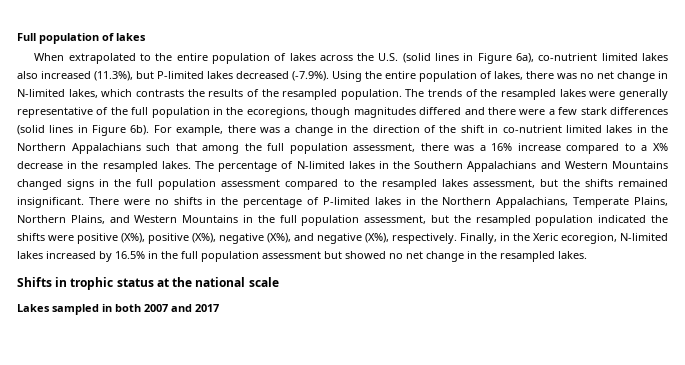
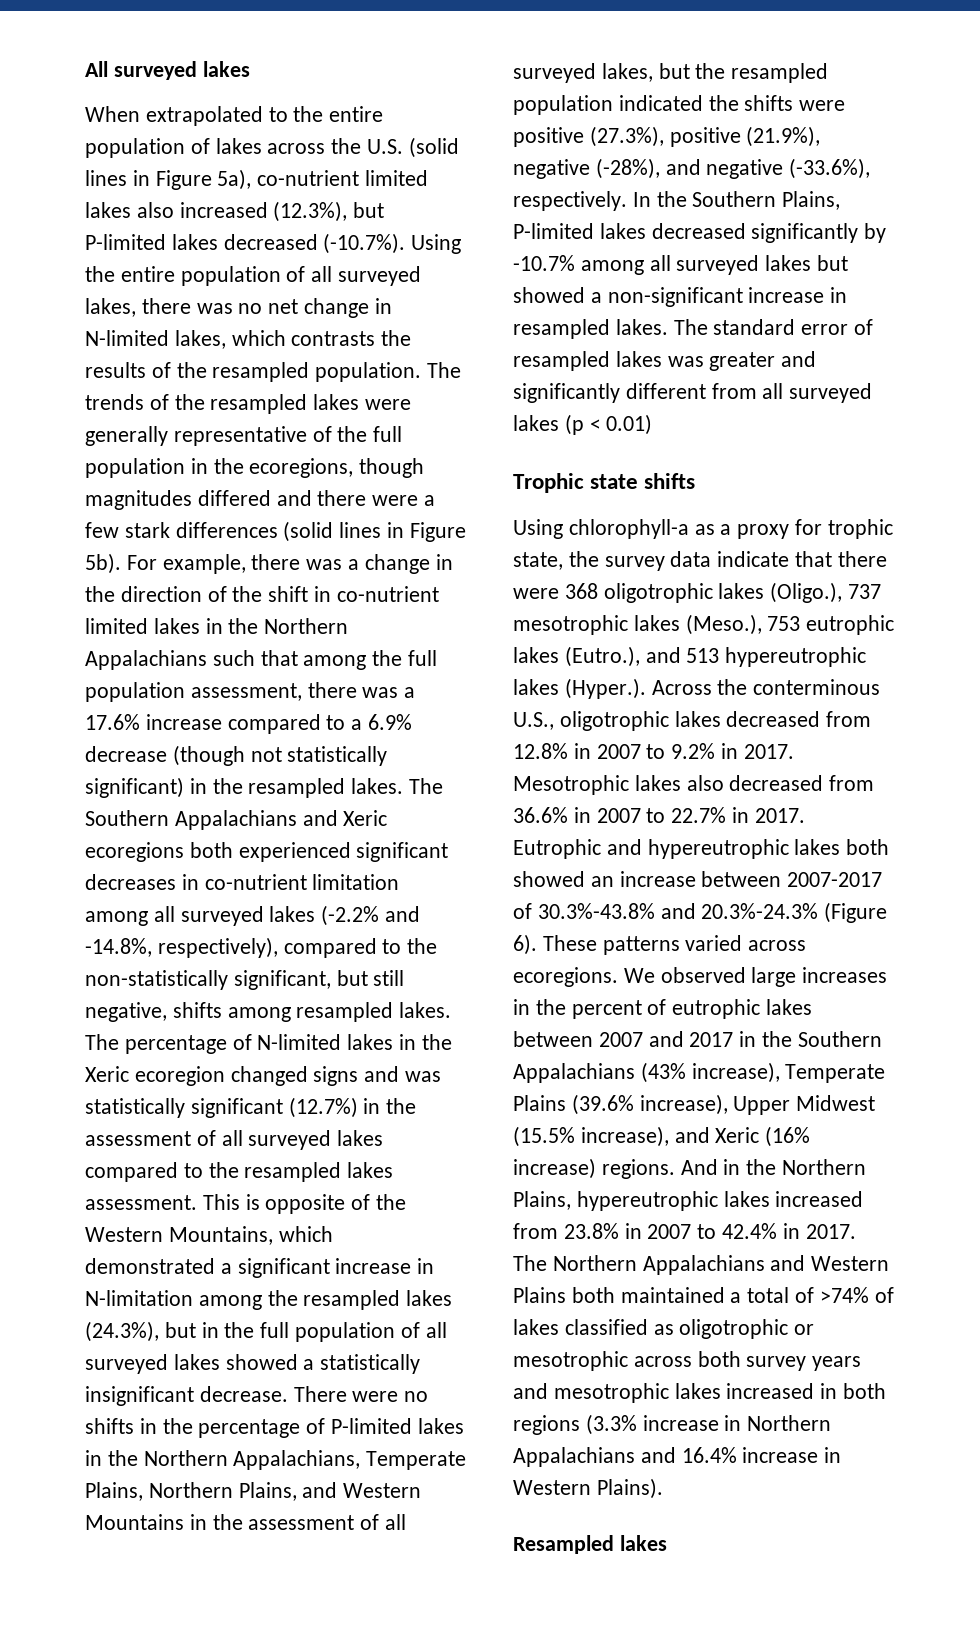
- Full population of lakes
+ All surveyed lakes
- When extrapolated to the entire population of lakes across the U.S. (solid lines in Figure 6a), co-nutrient limited lakes also increased (11.3%), but P-limited lakes decreased (-7.9%). Using the entire population of lakes, there was no net change in N-limited lakes, which contrasts the results of the resampled population.
+ When extrapolated to the entire population of lakes across the U.S. (solid lines in Figure 5a), co-nutrient limited lakes also increased (12.3%), but P-limited lakes decreased (-10.7%). Using the entire population of all surveyed lakes, there was no net change in N-limited lakes, which contrasts the results of the resampled population.
- The trends of the resampled lakes were generally representative of the full population in the ecoregions, though magnitudes differed and there were a few stark differences (solid lines in Figure 6b).
+ The trends of the resampled lakes were generally representative of the full population in the ecoregions, though magnitudes differed and there were a few stark differences (solid lines in Figure 5b).
- For example, there was a change in the direction of the shift in co-nutrient limited lakes in the Northern Appalachians such that among the full population assessment, there was a 16% increase compared to a X% decrease in the resampled lakes.
+ For example, there was a change in the direction of the shift in co-nutrient limited lakes in the Northern Appalachians such that among the full population assessment, there was a 17.6% increase compared to a 6.9% decrease (though not statistically significant) in the resampled lakes.
- The percentage of N-limited lakes in the Southern Appalachians and Western Mountains changed signs in the full population assessment compared to the resampled lakes assessment, but the shifts remained insignificant.
+ The Southern Appalachians and Xeric ecoregions both experienced significant decreases in co-nutrient limitation among all surveyed lakes (-2.2% and -14.8%, respectively), compared to the non-statistically significant, but still negative, shifts among resampled lakes. The percentage of N-limited lakes in the Xeric ecoregion changed signs and was statistically significant (12.7%) in the assessment of all surveyed lakes compared to the resampled lakes assessment. This is opposite of the Western Mountains, which demonstrated a significant increase in N-limitation among the resampled lakes (24.3%), but in the full population of all surveyed lakes showed a statistically insignificant decrease.
- There were no shifts in the percentage of P-limited lakes in the Northern Appalachians, Temperate Plains, Northern Plains, and Western Mountains in the full population assessment, but the resampled population indicated the shifts were positive (X%), positive (X%), negative (X%), and negative (X%), respectively. Finally, in the Xeric ecoregion, N-limited lakes increased by 16.5% in the full population assessment but showed no net change in the resampled lakes.
- Shifts in trophic status at the national scale
- Lakes sampled in both 2007 and 2017
+ There were no shifts in the percentage of P-limited lakes in the Northern Appalachians, Temperate Plains, Northern Plains, and Western Mountains in the assessment of all surveyed lakes, but the resampled population indicated the shifts were positive (27.3%), positive (21.9%), negative (-28%), and negative (-33.6%), respectively. In the Southern Plains, P-limited lakes decreased significantly by -10.7% among all surveyed lakes but showed a non-significant increase in resampled lakes. The standard error of resampled lakes was greater and significantly different from all surveyed lakes (p < 0.01)
+ Trophic state shifts
+ Using chlorophyll-a as a proxy for trophic state, the survey data indicate that there were 368 oligotrophic lakes (Oligo.), 737 mesotrophic lakes (Meso.), 753 eutrophic lakes (Eutro.), and 513 hypereutrophic lakes (Hyper.). Across the conterminous U.S., oligotrophic lakes decreased from 12.8% in 2007 to 9.2% in 2017. Mesotrophic lakes also decreased from 36.6% in 2007 to 22.7% in 2017. Eutrophic and hypereutrophic lakes both showed an increase between 2007-2017 of 30.3%-43.8% and 20.3%-24.3% (Figure 6). These patterns varied across ecoregions. We observed large increases in the percent of eutrophic lakes between 2007 and 2017 in the Southern Appalachians (43% increase), Temperate Plains (39.6% increase), Upper Midwest (15.5% increase), and Xeric (16% increase) regions. And in the Northern Plains, hypereutrophic lakes increased from 23.8% in 2007 to 42.4% in 2017. The Northern Appalachians and Western Plains both maintained a total of >74% of lakes classified as oligotrophic or mesotrophic across both survey years and mesotrophic lakes increased in both regions (3.3% increase in Northern Appalachians and 16.4% increase in Western Plains).
+ Resampled lakes

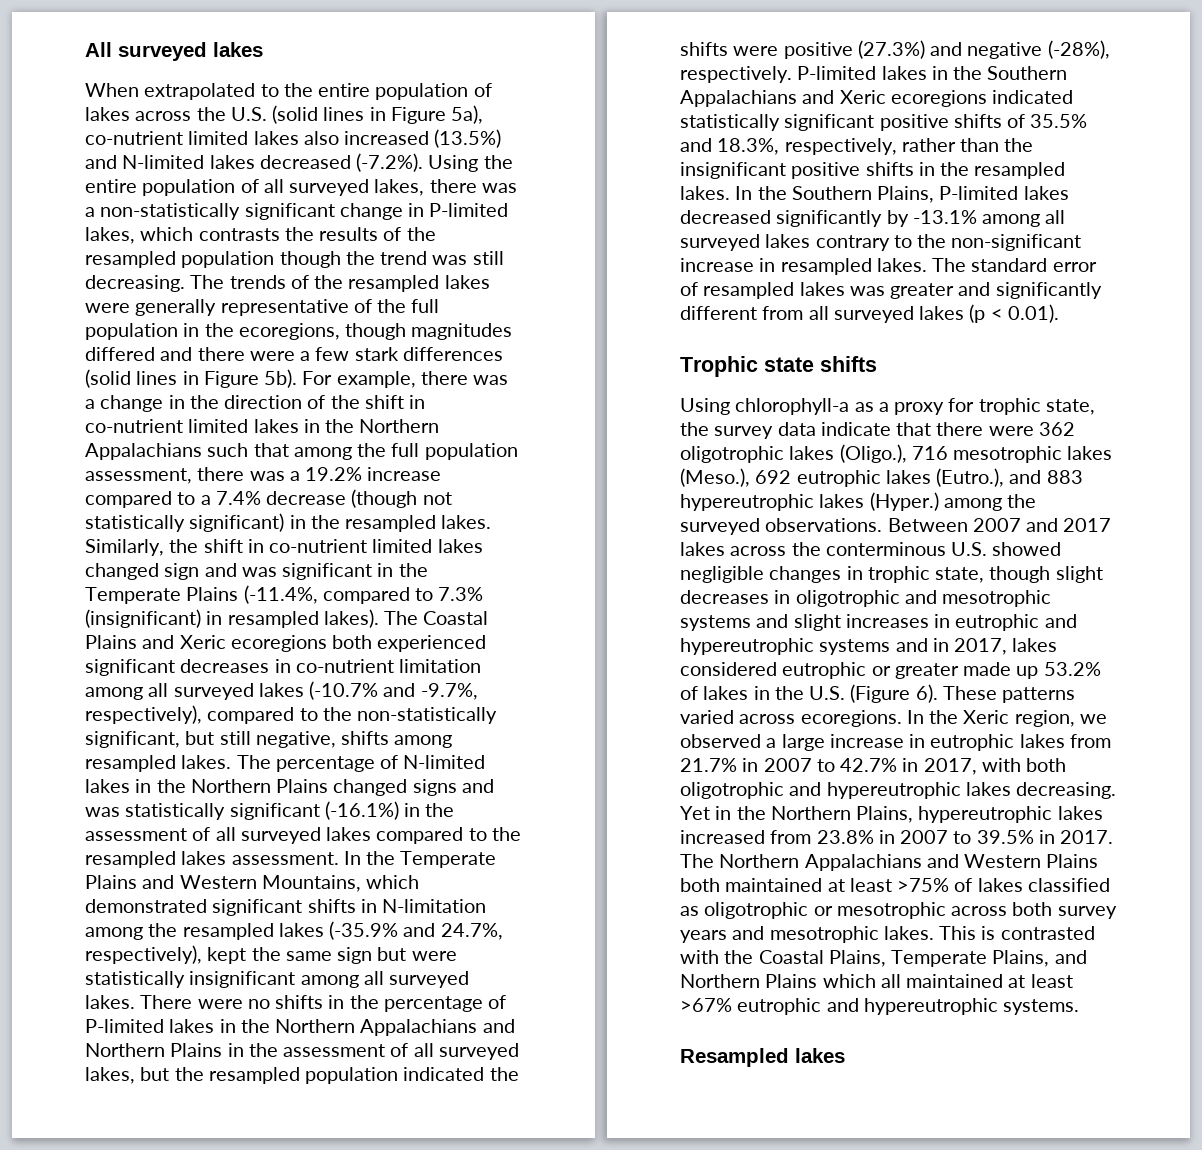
- When extrapolated to the entire population of lakes across the U.S. (solid lines in Figure 5a), co-nutrient limited lakes also increased (12.3%), but P-limited lakes decreased (-10.7%). Using the entire population of all surveyed lakes, there was no net change in N-limited lakes, which contrasts the results of the resampled population.
+ When extrapolated to the entire population of lakes across the U.S. (solid lines in Figure 5a), co-nutrient limited lakes also increased (13.5%) and N-limited lakes decreased (-7.2%). Using the entire population of all surveyed lakes, there was a non-statistically significant change in P-limited lakes, which contrasts the results of the resampled population though the trend was still decreasing.
- For example, there was a change in the direction of the shift in co-nutrient limited lakes in the Northern Appalachians such that among the full population assessment, there was a 17.6% increase compared to a 6.9% decrease (though not statistically significant) in the resampled lakes.
+ For example, there was a change in the direction of the shift in co-nutrient limited lakes in the Northern Appalachians such that among the full population assessment, there was a 19.2% increase compared to a 7.4% decrease (though not statistically significant) in the resampled lakes.
- The Southern Appalachians and Xeric ecoregions both experienced significant decreases in co-nutrient limitation among all surveyed lakes (-2.2% and -14.8%, respectively), compared to the non-statistically significant, but still negative, shifts among resampled lakes.
+ Similarly, the shift in co-nutrient limited lakes changed sign and was significant in the Temperate Plains (-11.4%, compared to 7.3% (insignificant) in resampled lakes). The Coastal Plains and Xeric ecoregions both experienced significant decreases in co-nutrient limitation among all surveyed lakes (-10.7% and -9.7%, respectively), compared to the non-statistically significant, but still negative, shifts among resampled lakes.
- The percentage of N-limited lakes in the Xeric ecoregion changed signs and was statistically significant (12.7%) in the assessment of all surveyed lakes compared to the resampled lakes assessment.
+ The percentage of N-limited lakes in the Northern Plains changed signs and was statistically significant (-16.1%) in the assessment of all surveyed lakes compared to the resampled lakes assessment.
- This is opposite of the Western Mountains, which demonstrated a significant increase in N-limitation among the resampled lakes (24.3%), but in the full population of all surveyed lakes showed a statistically insignificant decrease.
+ In the Temperate Plains and Western Mountains, which demonstrated significant shifts in N-limitation among the resampled lakes (-35.9% and 24.7%, respectively), kept the same sign but were statistically insignificant among all surveyed lakes.
- There were no shifts in the percentage of P-limited lakes in the Northern Appalachians, Temperate Plains, Northern Plains, and Western Mountains in the assessment of all surveyed lakes, but the resampled population indicated the shifts were positive (27.3%), positive (21.9%), negative (-28%), and negative (-33.6%), respectively.
+ There were no shifts in the percentage of P-limited lakes in the Northern Appalachians and Northern Plains in the assessment of all surveyed lakes, but the resampled population indicated the shifts were positive (27.3%) and negative (-28%), respectively. P-limited lakes in the Southern Appalachians and Xeric ecoregions indicated statistically significant positive shifts of 35.5% and 18.3%, respectively, rather than the insignificant positive shifts in the resampled lakes.
- In the Southern Plains, P-limited lakes decreased significantly by -10.7% among all surveyed lakes but showed a non-significant increase in resampled lakes.
+ In the Southern Plains, P-limited lakes decreased significantly by -13.1% among all surveyed lakes contrary to the non-significant increase in resampled lakes.
- The standard error of resampled lakes was greater and significantly different from all surveyed lakes (p < 0.01)
+ The standard error of resampled lakes was greater and significantly different from all surveyed lakes (p < 0.01).
- Using chlorophyll-a as a proxy for trophic state, the survey data indicate that there were 368 oligotrophic lakes (Oligo.), 737 mesotrophic lakes (Meso.), 753 eutrophic lakes (Eutro.), and 513 hypereutrophic lakes (Hyper.). Across the conterminous U.S., oligotrophic lakes decreased from 12.8% in 2007 to 9.2% in 2017. Mesotrophic lakes also decreased from 36.6% in 2007 to 22.7% in 2017. Eutrophic and hypereutrophic lakes both showed an increase between 2007-2017 of 30.3%-43.8% and 20.3%-24.3% (Figure 6).
+ Using chlorophyll-a as a proxy for trophic state, the survey data indicate that there were 362 oligotrophic lakes (Oligo.), 716 mesotrophic lakes (Meso.), 692 eutrophic lakes (Eutro.), and 883 hypereutrophic lakes (Hyper.) among the surveyed observations. Between 2007 and 2017 lakes across the conterminous U.S. showed negligible changes in trophic state, though slight decreases in oligotrophic and mesotrophic systems and slight increases in eutrophic and hypereutrophic systems and in 2017, lakes considered eutrophic or greater made up 53.2% of lakes in the U.S. (Figure 6).
- We observed large increases in the percent of eutrophic lakes between 2007 and 2017 in the Southern Appalachians (43% increase), Temperate Plains (39.6% increase), Upper Midwest (15.5% increase), and Xeric (16% increase) regions. And in the Northern Plains, hypereutrophic lakes increased from 23.8% in 2007 to 42.4% in 2017.
+ In the Xeric region, we observed a large increase in eutrophic lakes from 21.7% in 2007 to 42.7% in 2017, with both oligotrophic and hypereutrophic lakes decreasing. Yet in the Northern Plains, hypereutrophic lakes increased from 23.8% in 2007 to 39.5% in 2017.
- The Northern Appalachians and Western Plains both maintained a total of >74% of lakes classified as oligotrophic or mesotrophic across both survey years and mesotrophic lakes increased in both regions (3.3% increase in Northern Appalachians and 16.4% increase in Western Plains).
+ The Northern Appalachians and Western Plains both maintained at least >75% of lakes classified as oligotrophic or mesotrophic across both survey years and mesotrophic lakes. This is contrasted with the Coastal Plains, Temperate Plains, and Northern Plains which all maintained at least >67% eutrophic and hypereutrophic systems.

